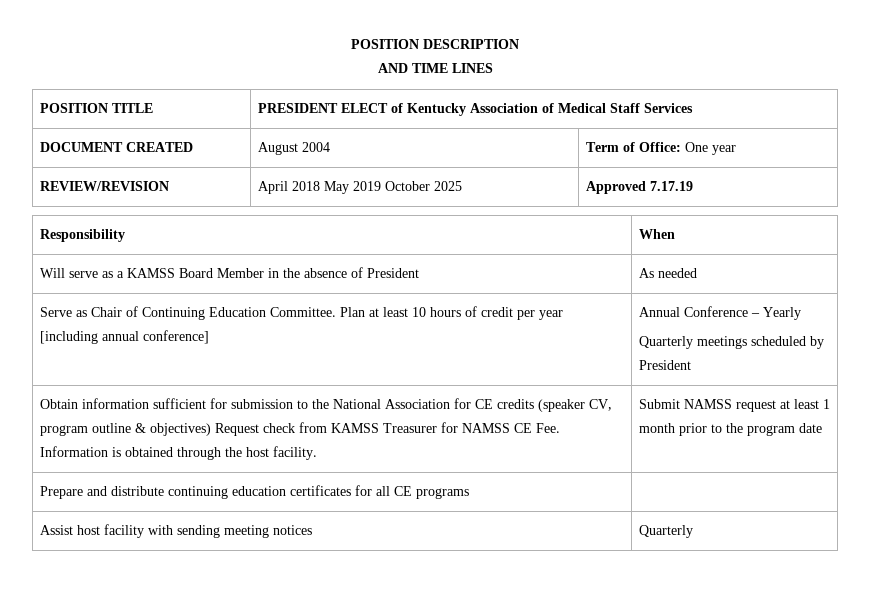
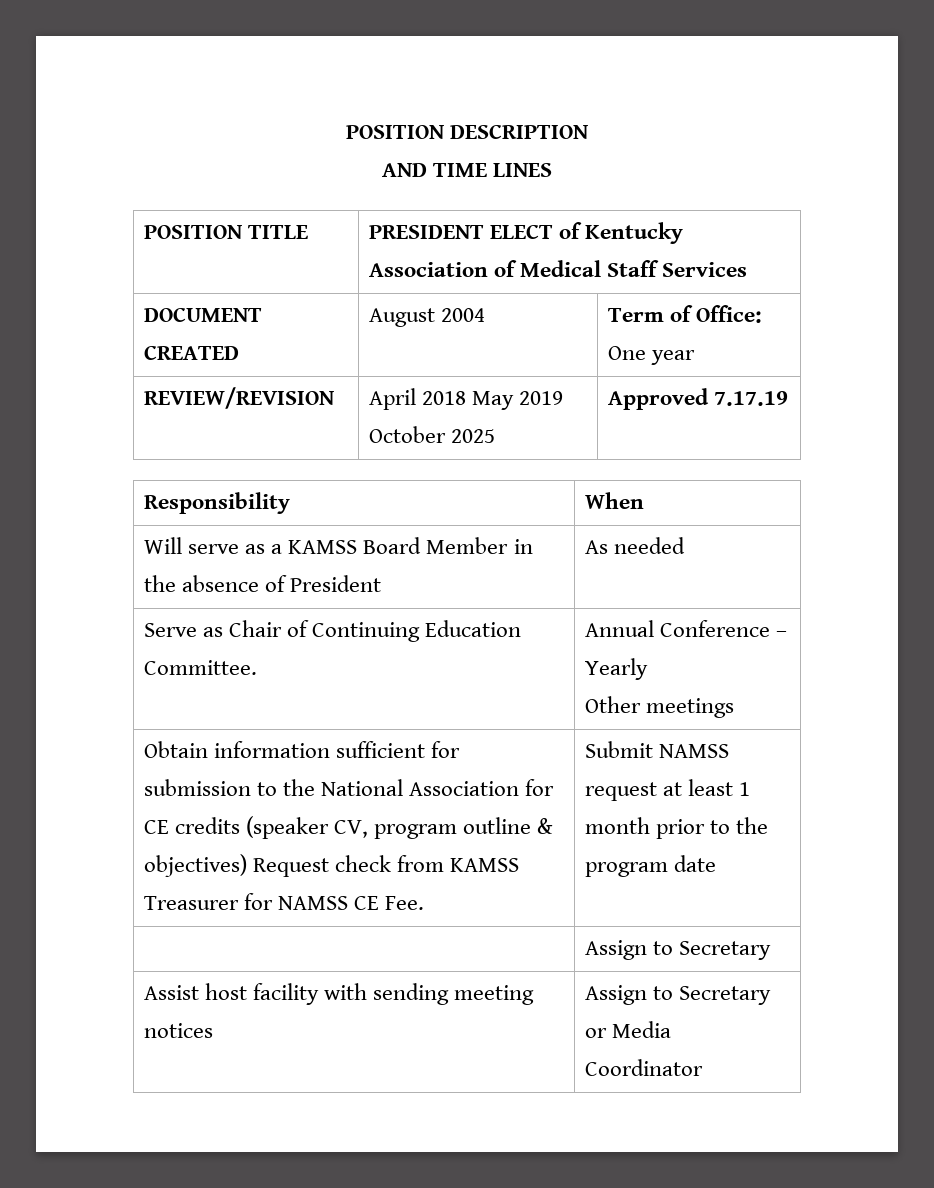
- Serve as Chair of Continuing Education Committee. Plan at least 10 hours of credit per year [including annual conference] | Annual Conference – Yearly
- Quarterly meetings scheduled by President
+ Serve as Chair of Continuing Education Committee. | Annual Conference – Yearly
+ Other meetings
- Obtain information sufficient for submission to the National Association for CE credits (speaker CV, program outline & objectives) Request check from KAMSS Treasurer for NAMSS CE Fee. Information is obtained through the host facility.
+ Obtain information sufficient for submission to the National Association for CE credits (speaker CV, program outline & objectives) Request check from KAMSS Treasurer for NAMSS CE Fee.
  Submit NAMSS request at least 1 month prior to the program date
- Prepare and distribute continuing education certificates for all CE programs |
+ | Assign to Secretary
- Assist host facility with sending meeting notices | Quarterly
+ Assist host facility with sending meeting notices | Assign to Secretary or Media Coordinator

